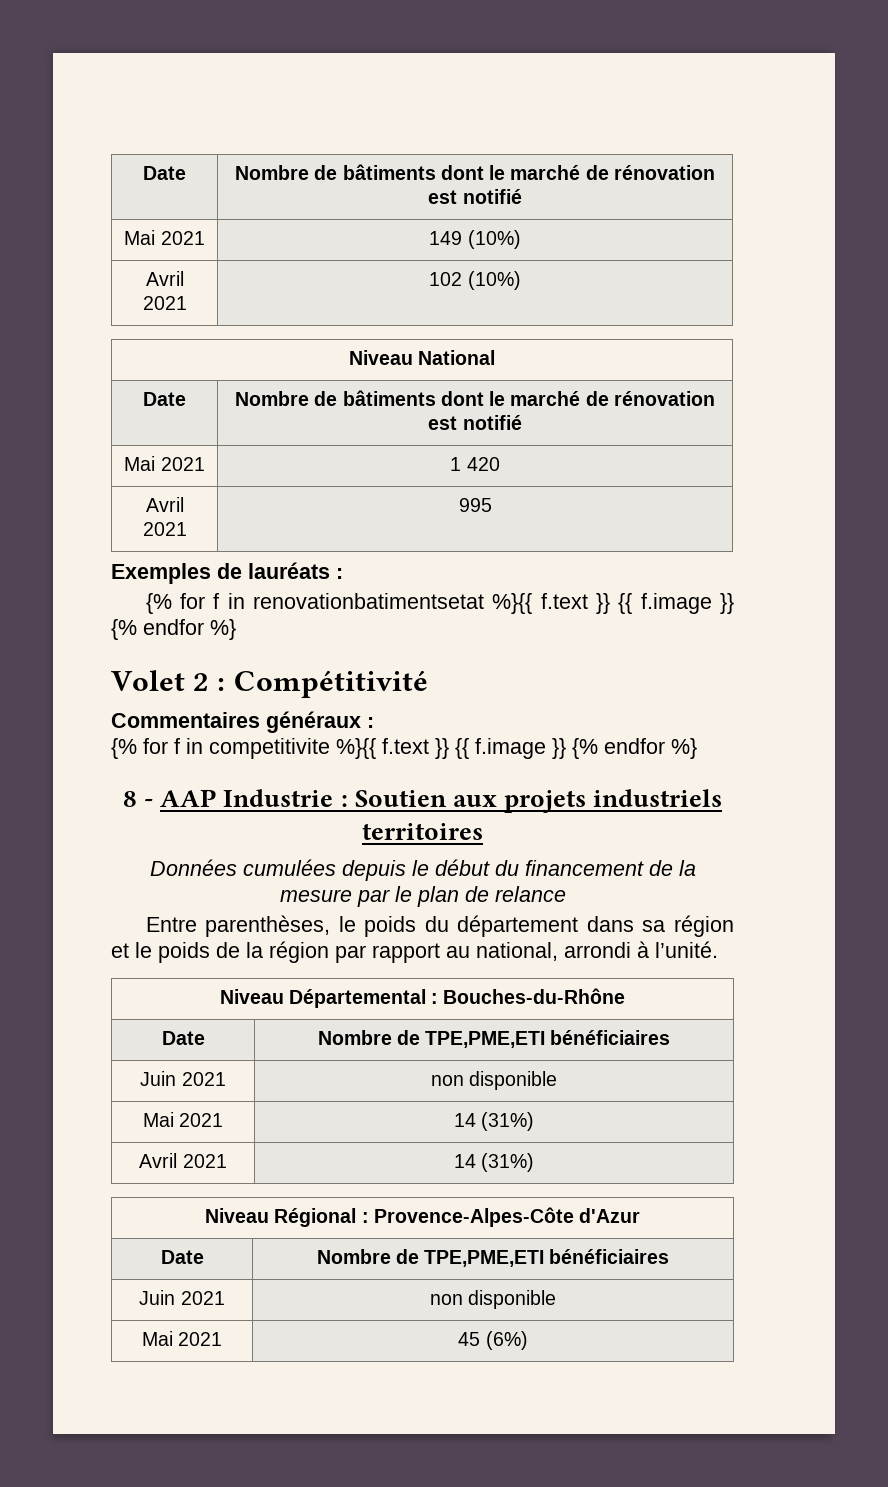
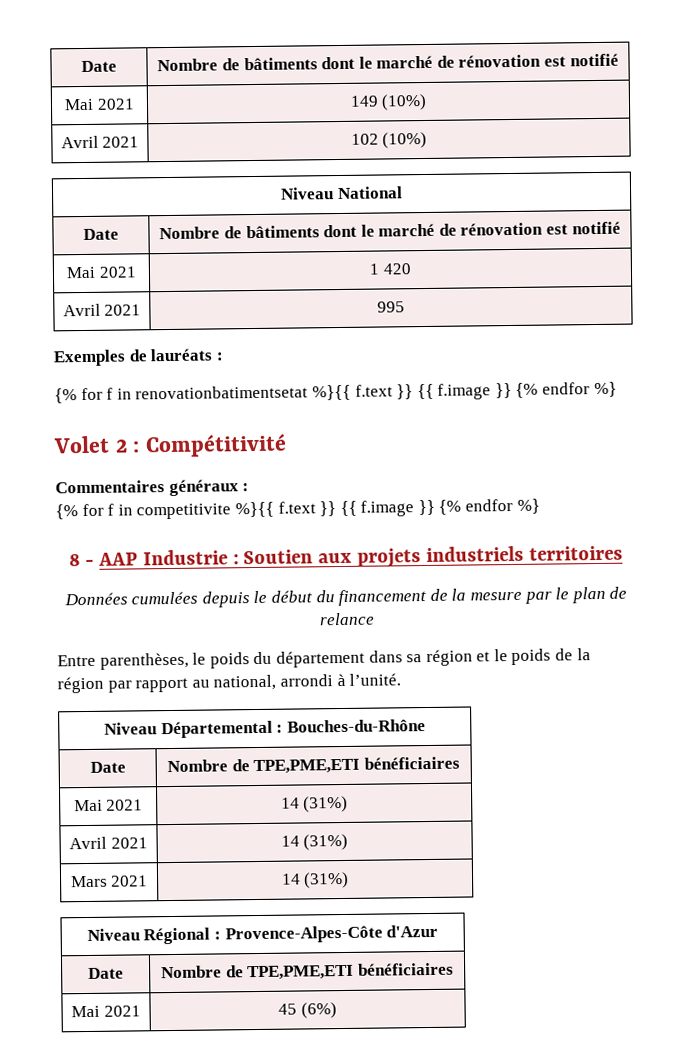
  Niveau Départemental : Bouches-du-Rhône
  Date | Nombre de TPE,PME,ETI bénéficiaires
- Juin 2021 | non disponible
+ Mars 2021 | 14 (31%)
  Niveau Régional : Provence-Alpes-Côte d'Azur
  Date | Nombre de TPE,PME,ETI bénéficiaires
- Juin 2021 | non disponible

